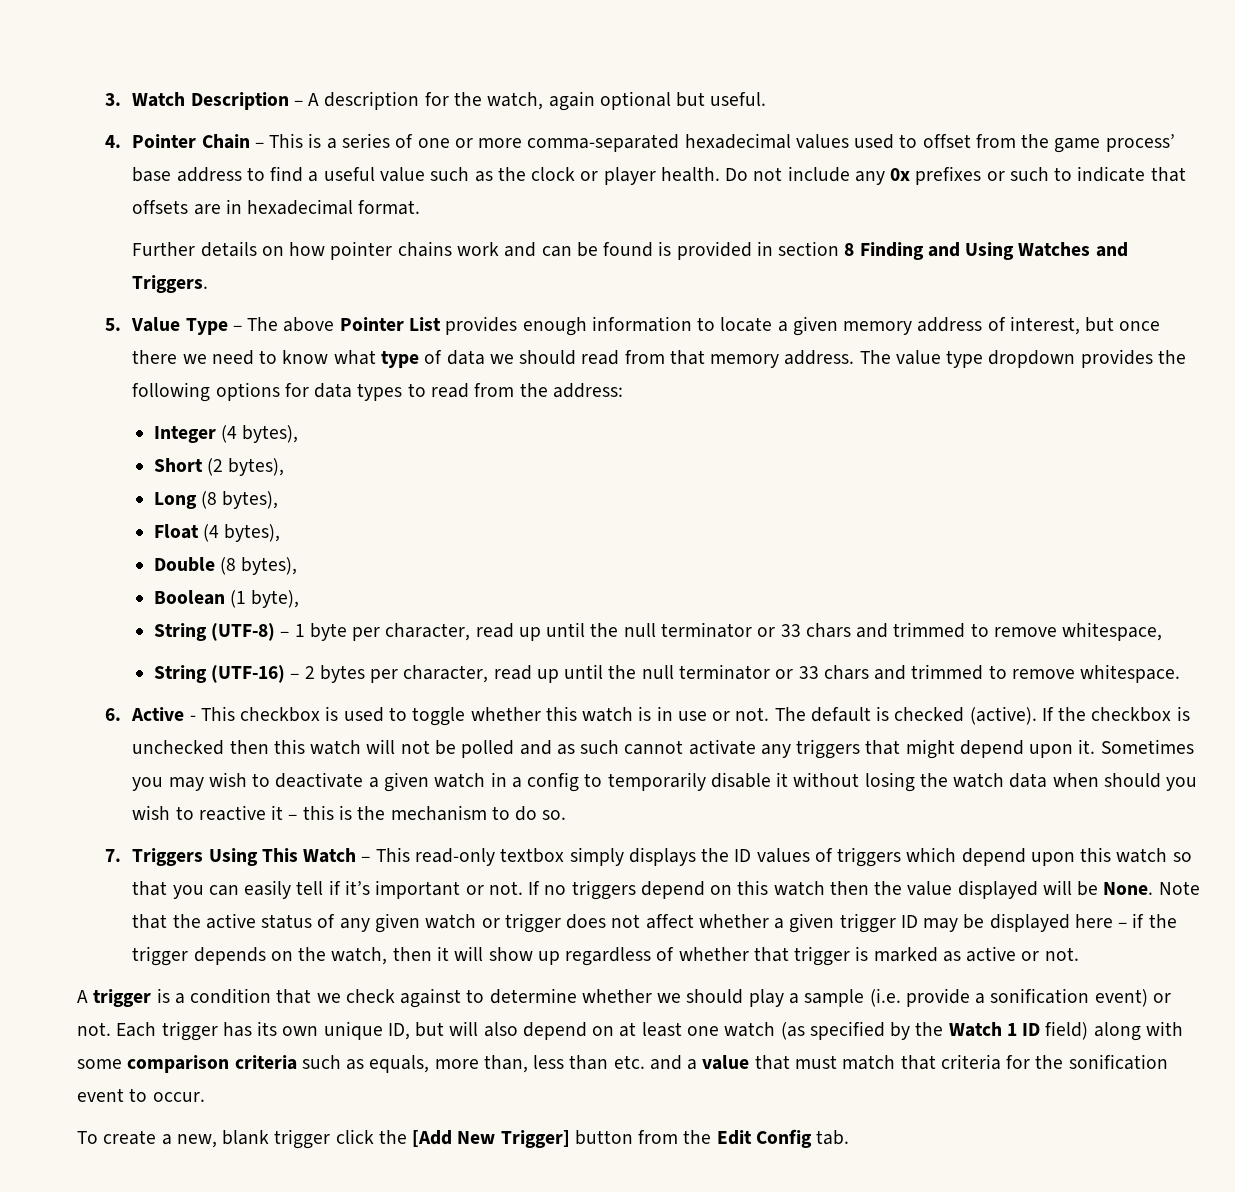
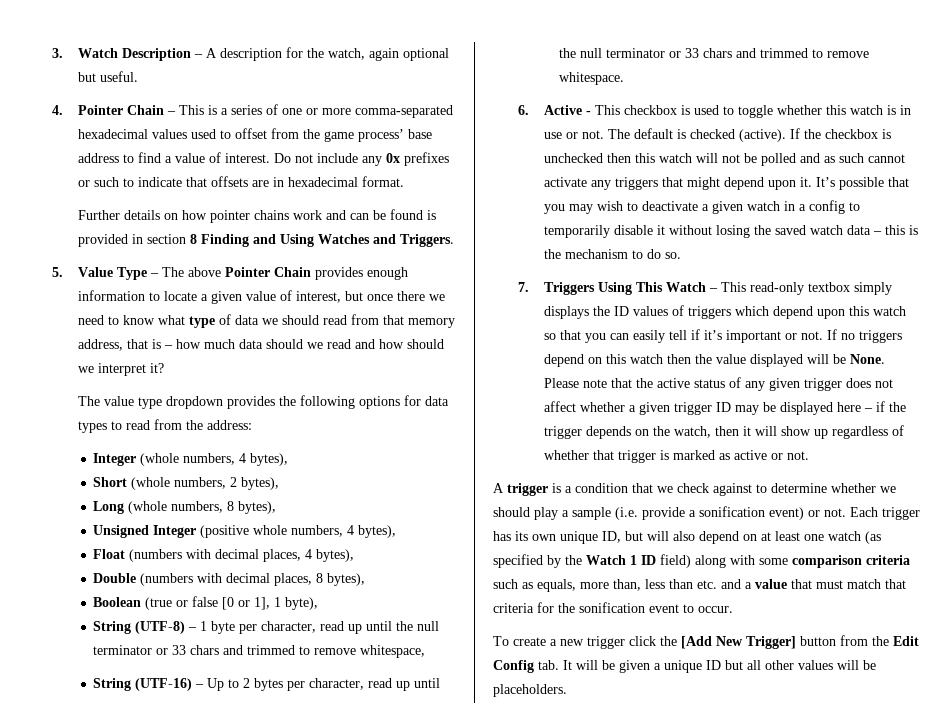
- 4. Pointer Chain – This is a series of one or more comma-separated hexadecimal values used to offset from the game process’ base address to find a useful value such as the clock or player health.
+ 4. Pointer Chain – This is a series of one or more comma-separated hexadecimal values used to offset from the game process’ base address to find a value of interest.
- 5. Value Type – The above Pointer List provides enough information to locate a given memory address of interest, but once there we need to know what type of data we should read from that memory address. The value type dropdown provides the following options for data types to read from the address:
+ 5. Value Type – The above Pointer Chain provides enough information to locate a given value of interest, but once there we need to know what type of data we should read from that memory address, that is – how much data should we read and how should we interpret it?
+ The value type dropdown provides the following options for data types to read from the address:
- Integer (4 bytes),
+ Integer (whole numbers, 4 bytes),
- Short (2 bytes),
+ Short (whole numbers, 2 bytes),
- Long (8 bytes),
- Float (4 bytes),
- Double (8 bytes),
- Boolean (1 byte),
+ Long (whole numbers, 8 bytes),
+ Unsigned Integer (positive whole numbers, 4 bytes),
+ Float (numbers with decimal places, 4 bytes),
+ Double (numbers with decimal places, 8 bytes),
+ Boolean (true or false [0 or 1], 1 byte),
- String (UTF-16) – 2 bytes per character, read up until the null terminator or 33 chars and trimmed to remove whitespace.
+ String (UTF-16) – Up to 2 bytes per character, read up until the null terminator or 33 chars and trimmed to remove whitespace.
- Sometimes you may wish to deactivate a given watch in a config to temporarily disable it without losing the watch data when should you wish to reactive it – this is the mechanism to do so.
+ It’s possible that you may wish to deactivate a given watch in a config to temporarily disable it without losing the saved watch data – this is the mechanism to do so.
- Note that the active status of any given watch or trigger does not affect whether a given trigger ID may be displayed here – if the trigger depends on the watch, then it will show up regardless of whether that trigger is marked as active or not.
+ Please note that the active status of any given trigger does not affect whether a given trigger ID may be displayed here – if the trigger depends on the watch, then it will show up regardless of whether that trigger is marked as active or not.
- To create a new, blank trigger click the [Add New Trigger] button from the Edit Config tab.
+ To create a new trigger click the [Add New Trigger] button from the Edit Config tab. It will be given a unique ID but all other values will be placeholders.

